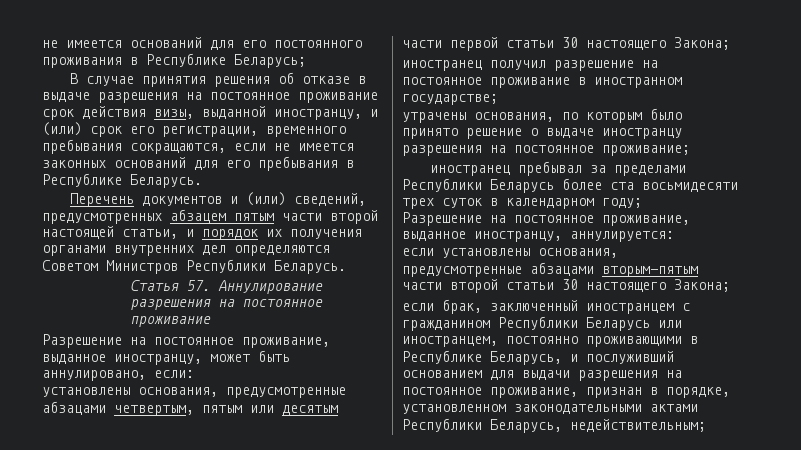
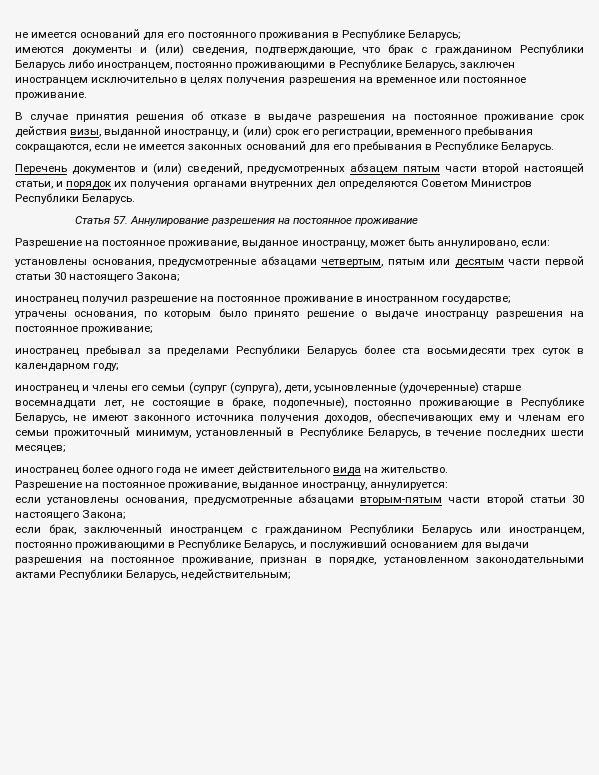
+ имеются документы и (или) сведения, подтверждающие, что брак с гражданином Республики Беларусь либо иностранцем, постоянно проживающими в Республике Беларусь, заключен иностранцем исключительно в целях получения разрешения на временное или постоянное проживание.
+ иностранец и члены его семьи (супруг (супруга), дети, усыновленные (удочеренные) старше восемнадцати лет, не состоящие в браке, подопечные), постоянно проживающие в Республике Беларусь, не имеют законного источника получения доходов, обеспечивающих ему и членам его семьи прожиточный минимум, установленный в Республике Беларусь, в течение последних шести месяцев;
+ иностранец более одного года не имеет действительного вида на жительство.

